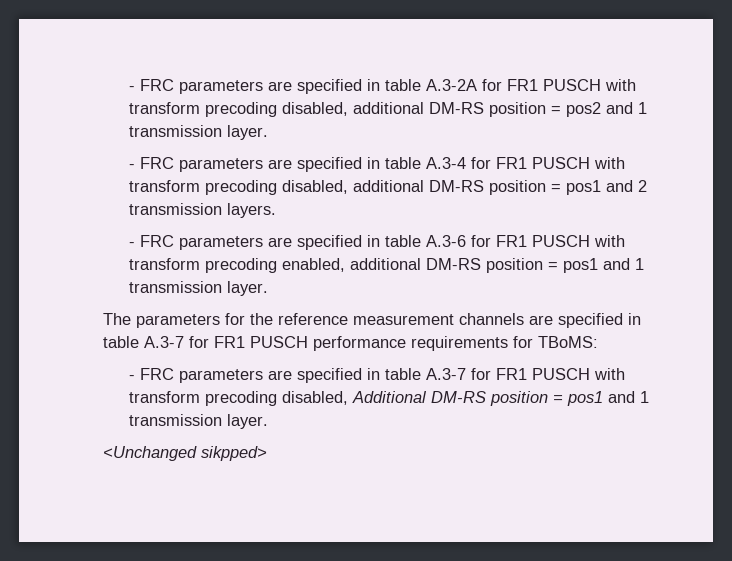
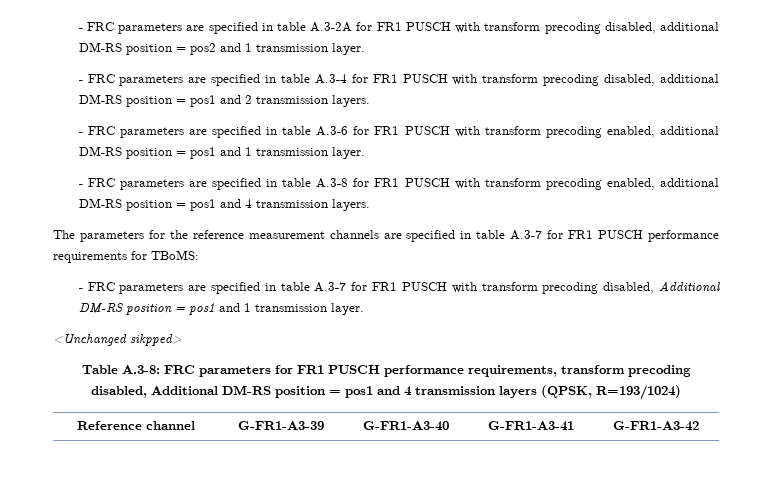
+ - FRC parameters are specified in table A.3-8 for FR1 PUSCH with transform precoding enabled, additional DM-RS position = pos1 and 4 transmission layers.
+ Table A.3-8: FRC parameters for FR1 PUSCH performance requirements, transform precoding disabled, Additional DM-RS position = pos1 and 4 transmission layers (QPSK, R=193/1024)
+ Reference channel | G-FR1-A3-39 | G-FR1-A3-40 | G-FR1-A3-41 | G-FR1-A3-42

